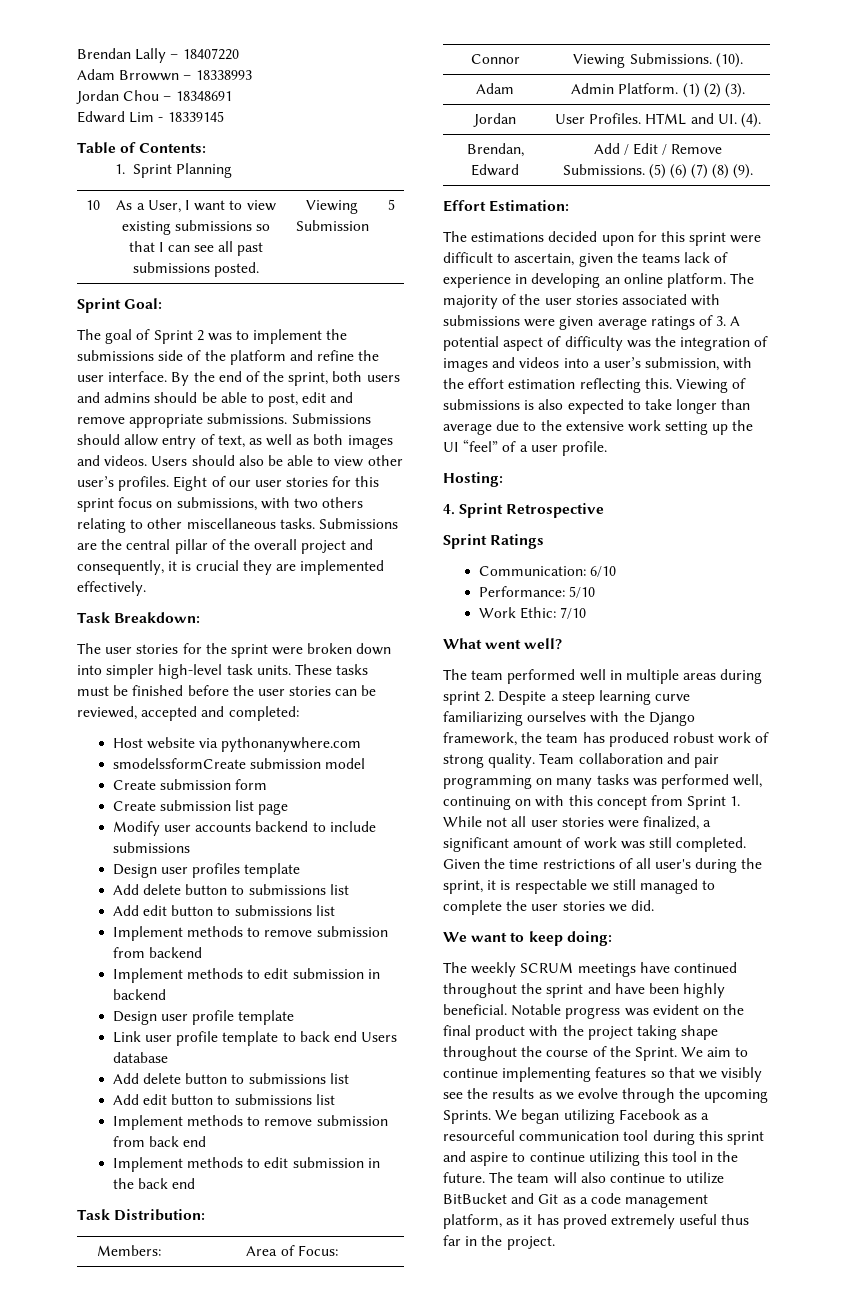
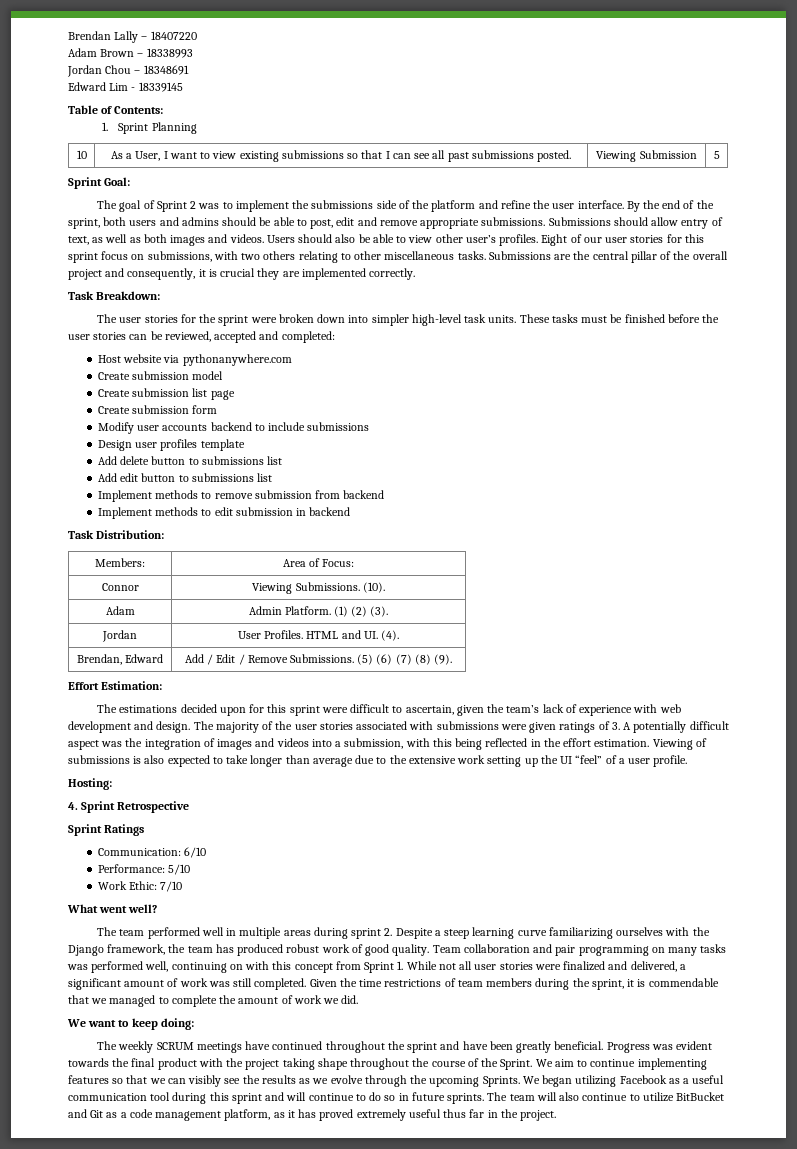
- Adam Brrowwn – 18338993
+ Adam Brown – 18338993
- Submissions are the central pillar of the overall project and consequently, it is crucial they are implemented effectively.
+ Submissions are the central pillar of the overall project and consequently, it is crucial they are implemented correctly.
- smodelssformCreate submission model
+ Create submission model
+ Create submission list page
  Create submission form
- Create submission list page
- Design user profile template
- Link user profile template to back end Users database
- Add delete button to submissions list
- Add edit button to submissions list
- Implement methods to remove submission from back end
- Implement methods to edit submission in the back end
- The estimations decided upon for this sprint were difficult to ascertain, given the teams lack of experience in developing an online platform.
+ The estimations decided upon for this sprint were difficult to ascertain, given the team’s lack of experience with web development and design.
- The majority of the user stories associated with submissions were given average ratings of 3. A potential aspect of difficulty was the integration of images and videos into a user’s submission, with the effort estimation reflecting this.
+ The majority of the user stories associated with submissions were given ratings of 3. A potentially difficult aspect was the integration of images and videos into a submission, with this being reflected in the effort estimation.
- The team performed well in multiple areas during sprint 2. Despite a steep learning curve familiarizing ourselves with the Django framework, the team has produced robust work of strong quality.
+ The team performed well in multiple areas during sprint 2. Despite a steep learning curve familiarizing ourselves with the Django framework, the team has produced robust work of good quality.
- Team collaboration and pair programming on many tasks was performed well, continuing on with this concept from Sprint 1. While not all user stories were finalized, a significant amount of work was still completed.
+ Team collaboration and pair programming on many tasks was performed well, continuing on with this concept from Sprint 1. While not all user stories were finalized and delivered, a significant amount of work was still completed.
- Given the time restrictions of all user's during the sprint, it is respectable we still managed to complete the user stories we did.
+ Given the time restrictions of team members during the sprint, it is commendable that we managed to complete the amount of work we did.
- The weekly SCRUM meetings have continued throughout the sprint and have been highly beneficial. Notable progress was evident on the final product with the project taking shape throughout the course of the Sprint.
+ The weekly SCRUM meetings have continued throughout the sprint and have been greatly beneficial. Progress was evident towards the final product with the project taking shape throughout the course of the Sprint.
- We aim to continue implementing features so that we visibly see the results as we evolve through the upcoming Sprints.
+ We aim to continue implementing features so that we can visibly see the results as we evolve through the upcoming Sprints.
- We began utilizing Facebook as a resourceful communication tool during this sprint and aspire to continue utilizing this tool in the future.
+ We began utilizing Facebook as a useful communication tool during this sprint and will continue to do so in future sprints.

